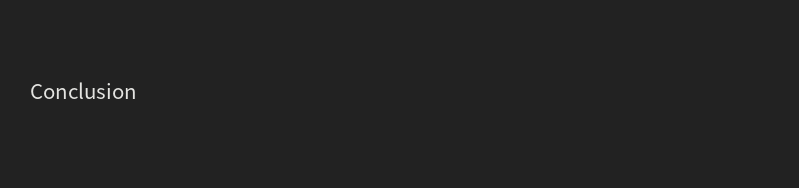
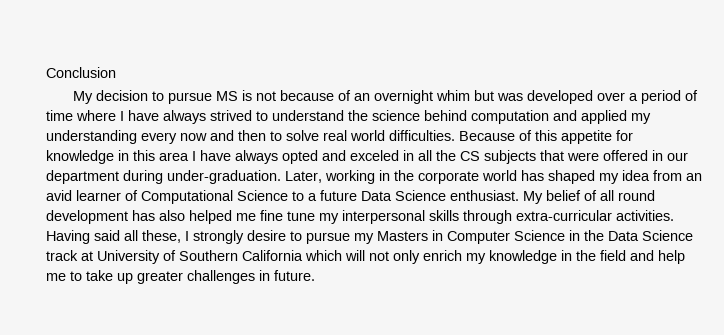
+ My decision to pursue MS is not because of an overnight whim but was developed over a period of time where I have always strived to understand the science behind computation and applied my understanding every now and then to solve real world difficulties. Because of this appetite for knowledge in this area I have always opted and exceled in all the CS subjects that were offered in our department during under-graduation. Later, working in the corporate world has shaped my idea from an avid learner of Computational Science to a future Data Science enthusiast. My belief of all round development has also helped me fine tune my interpersonal skills through extra-curricular activities. Having said all these, I strongly desire to pursue my Masters in Computer Science in the Data Science track at University of Southern California which will not only enrich my knowledge in the field and help me to take up greater challenges in future.

